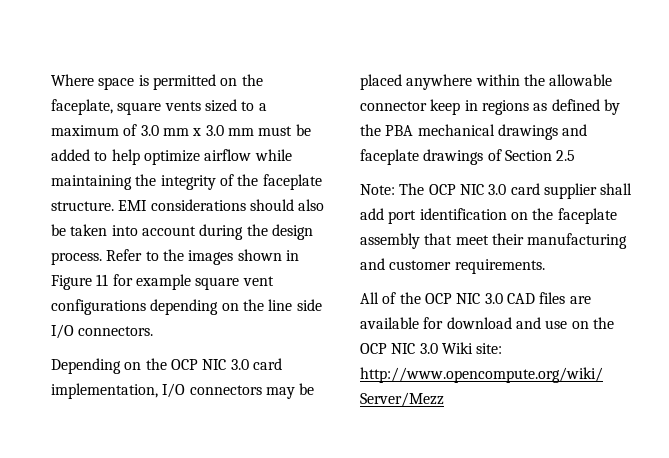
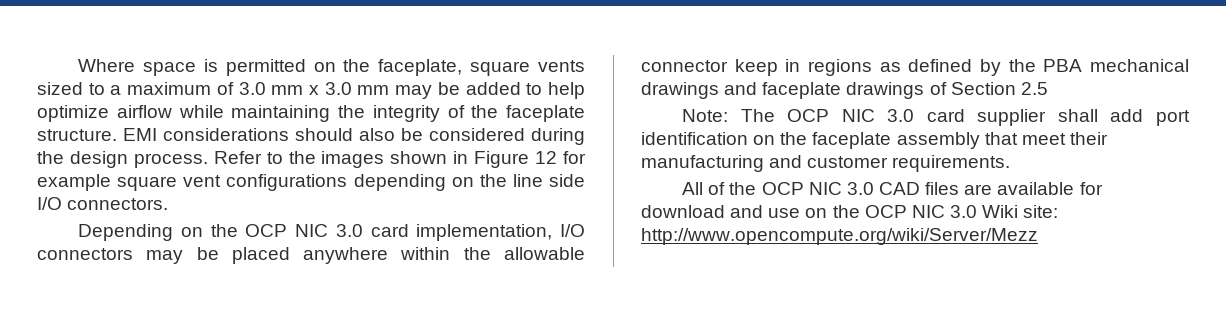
- Where space is permitted on the faceplate, square vents sized to a maximum of 3.0 mm x 3.0 mm must be added to help optimize airflow while maintaining the integrity of the faceplate structure.
+ Where space is permitted on the faceplate, square vents sized to a maximum of 3.0 mm x 3.0 mm may be added to help optimize airflow while maintaining the integrity of the faceplate structure.
- EMI considerations should also be taken into account during the design process.
+ EMI considerations should also be considered during the design process.
- Refer to the images shown in Figure 11 for example square vent configurations depending on the line side I/O connectors.
+ Refer to the images shown in Figure 12 for example square vent configurations depending on the line side I/O connectors.

